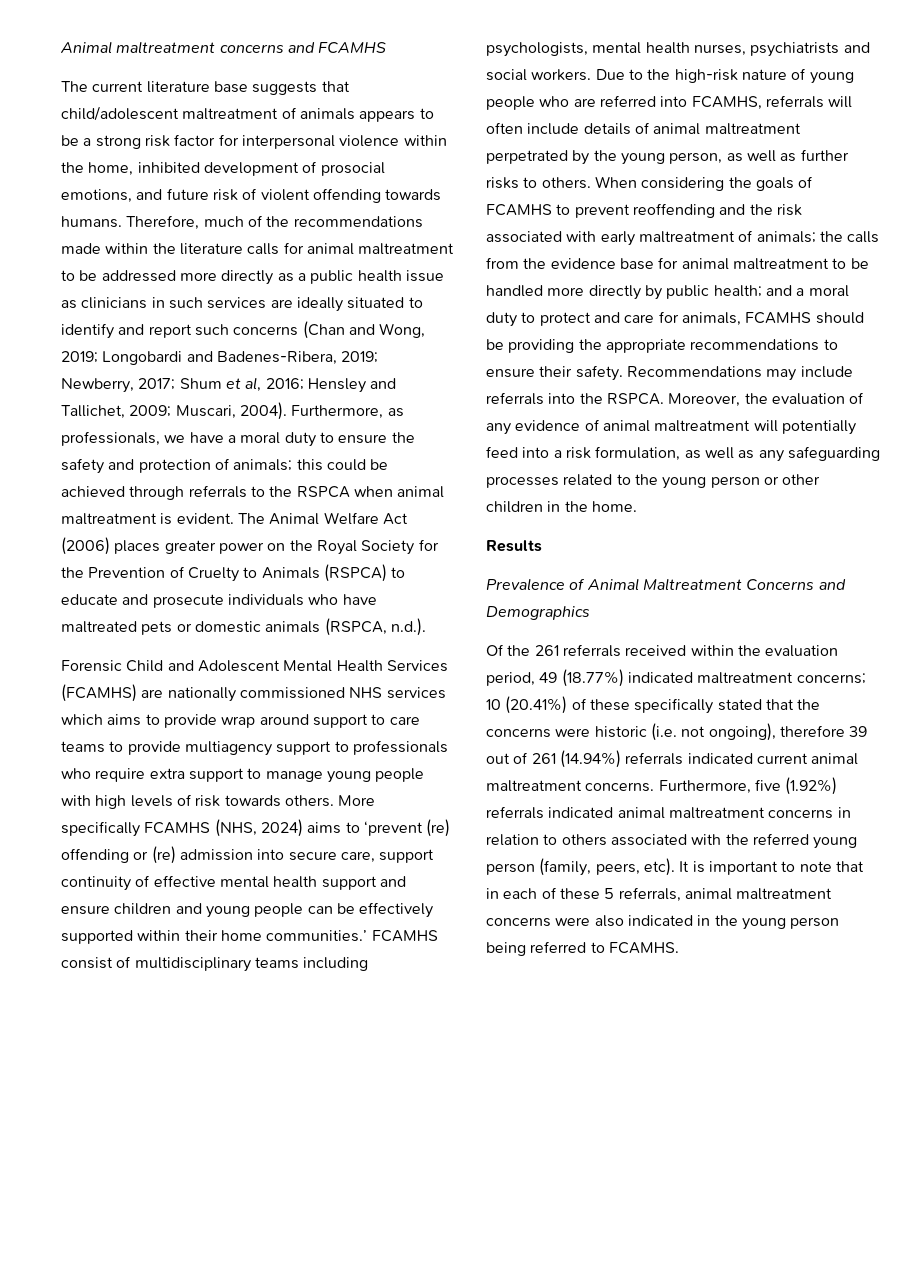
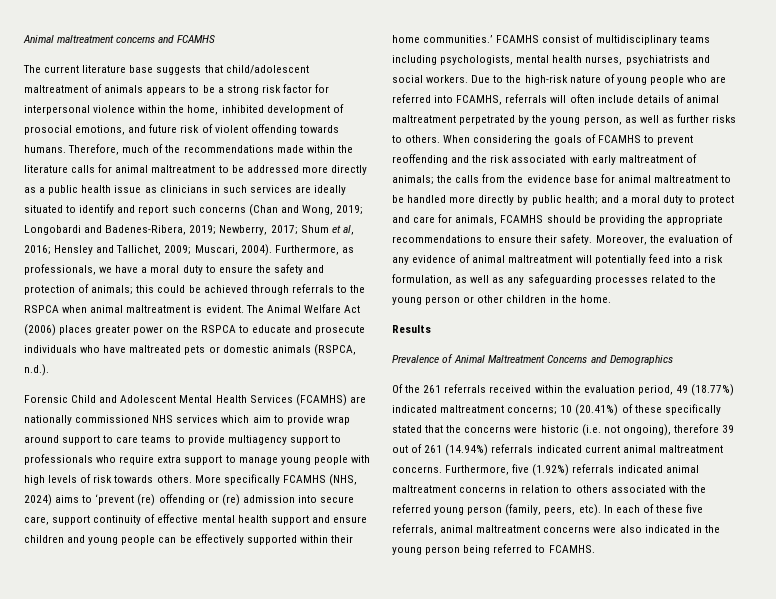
- The Animal Welfare Act (2006) places greater power on the Royal Society for the Prevention of Cruelty to Animals (RSPCA) to educate and prosecute individuals who have maltreated pets or domestic animals (RSPCA, n.d.).
+ The Animal Welfare Act (2006) places greater power on the RSPCA to educate and prosecute individuals who have maltreated pets or domestic animals (RSPCA, n.d.).
- Forensic Child and Adolescent Mental Health Services (FCAMHS) are nationally commissioned NHS services which aims to provide wrap around support to care teams to provide multiagency support to professionals who require extra support to manage young people with high levels of risk towards others.
+ Forensic Child and Adolescent Mental Health Services (FCAMHS) are nationally commissioned NHS services which aim to provide wrap around support to care teams to provide multiagency support to professionals who require extra support to manage young people with high levels of risk towards others.
- Recommendations may include referrals into the RSPCA.
- It is important to note that in each of these 5 referrals, animal maltreatment concerns were also indicated in the young person being referred to FCAMHS.
+ In each of these five referrals, animal maltreatment concerns were also indicated in the young person being referred to FCAMHS.

